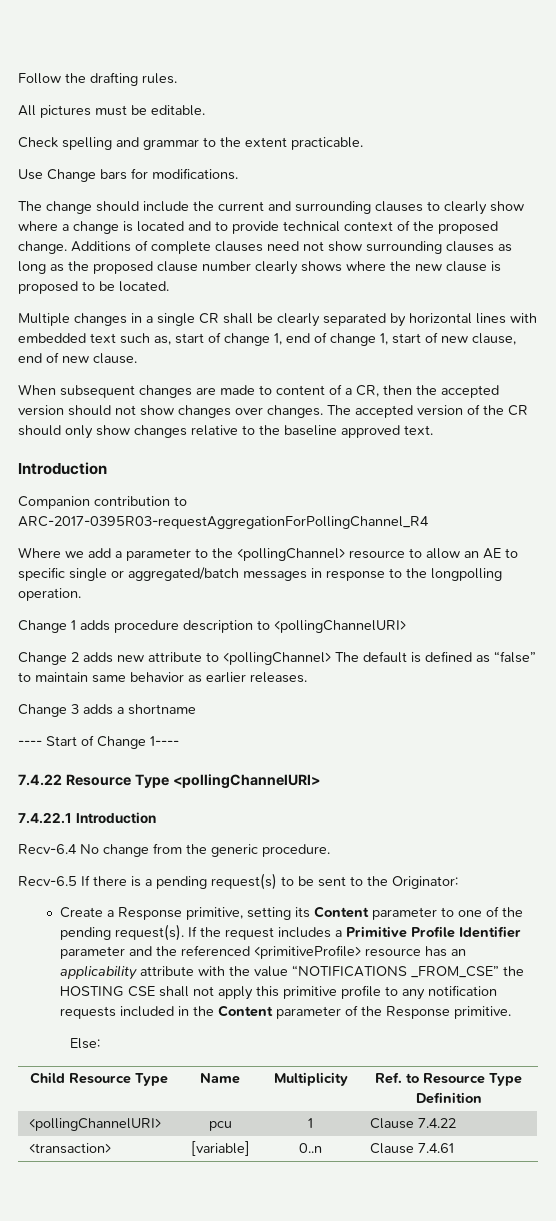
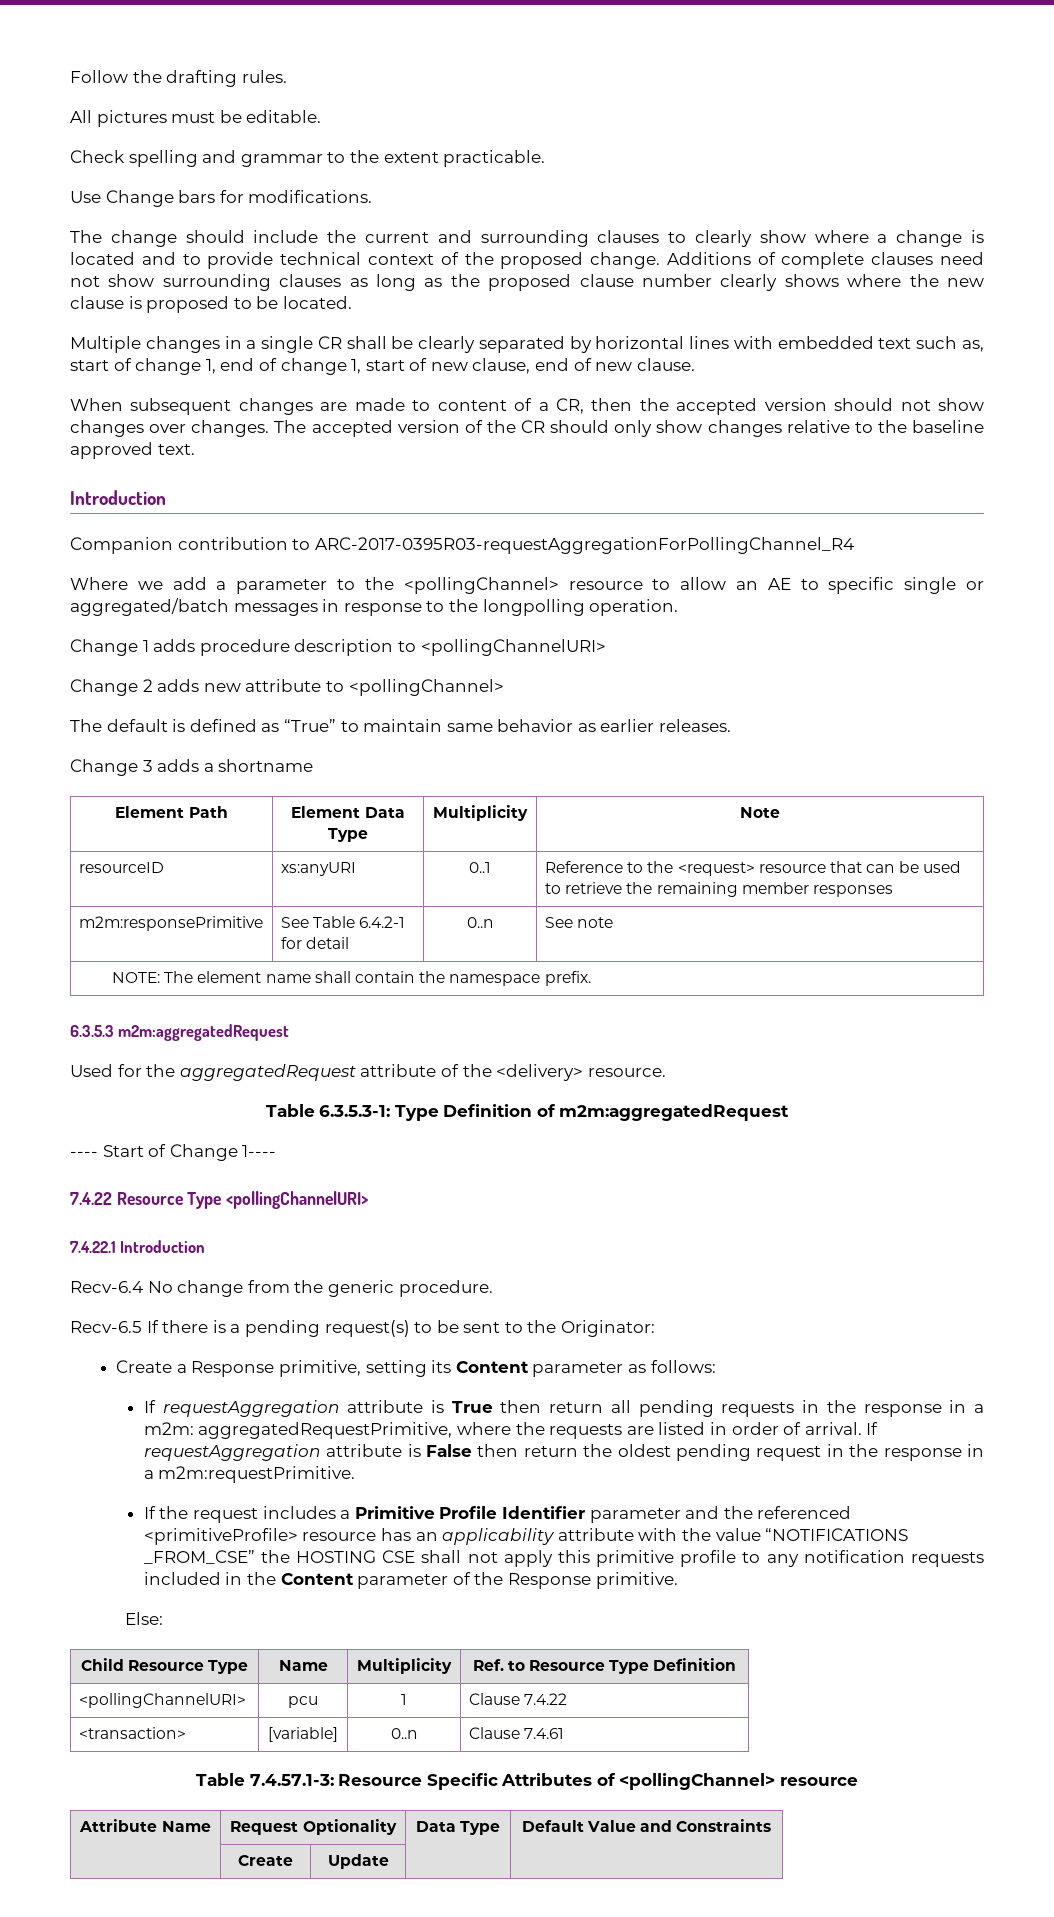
- Change 2 adds new attribute to <pollingChannel> The default is defined as “false” to maintain same behavior as earlier releases.
+ Change 2 adds new attribute to <pollingChannel>
+ The default is defined as “True” to maintain same behavior as earlier releases.
+ Element Path | Element Data Type | Multiplicity | Note
+ resourceID | xs:anyURI | 0..1 | Reference to the <request> resource that can be used to retrieve the remaining member responses
+ m2m:responsePrimitive | See Table 6.4.2-1 for detail | 0..n | See note
+ NOTE: The element name shall contain the namespace prefix.
+ 6.3.5.3 m2m:aggregatedRequest
+ Used for the aggregatedRequest attribute of the <delivery> resource.
+ Table 6.3.5.3-1: Type Definition of m2m:aggregatedRequest
- Create a Response primitive, setting its Content parameter to one of the pending request(s). If the request includes a Primitive Profile Identifier parameter and the referenced <primitiveProfile> resource has an applicability attribute with the value “NOTIFICATIONS _FROM_CSE” the HOSTING CSE shall not apply this primitive profile to any notification requests included in the Content parameter of the Response primitive.
+ Create a Response primitive, setting its Content parameter as follows:
+ If requestAggregation attribute is True then return all pending requests in the response in a m2m: aggregatedRequestPrimitive, where the requests are listed in order of arrival. If requestAggregation attribute is False then return the oldest pending request in the response in a m2m:requestPrimitive.
+ If the request includes a Primitive Profile Identifier parameter and the referenced <primitiveProfile> resource has an applicability attribute with the value “NOTIFICATIONS _FROM_CSE” the HOSTING CSE shall not apply this primitive profile to any notification requests included in the Content parameter of the Response primitive.
+ Table 7.4.57.1-3: Resource Specific Attributes of <pollingChannel> resource
+ Attribute Name | Request Optionality | Data Type | Default Value and Constraints
+ | Create | Update | |

